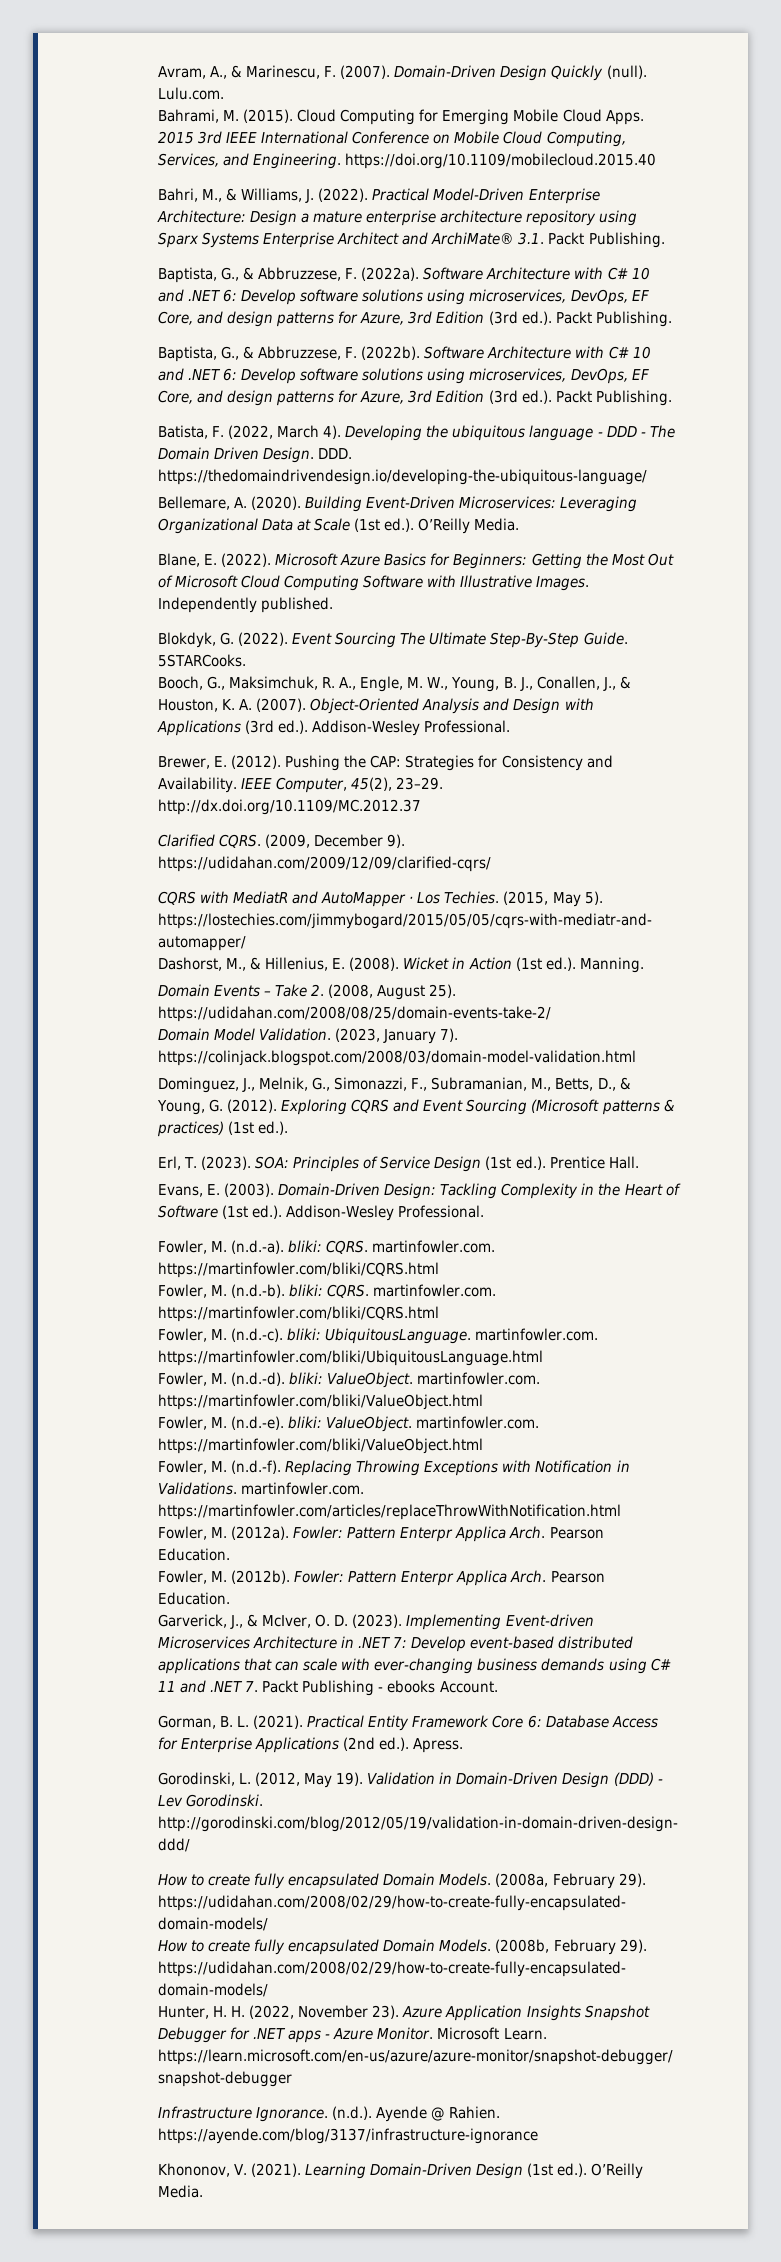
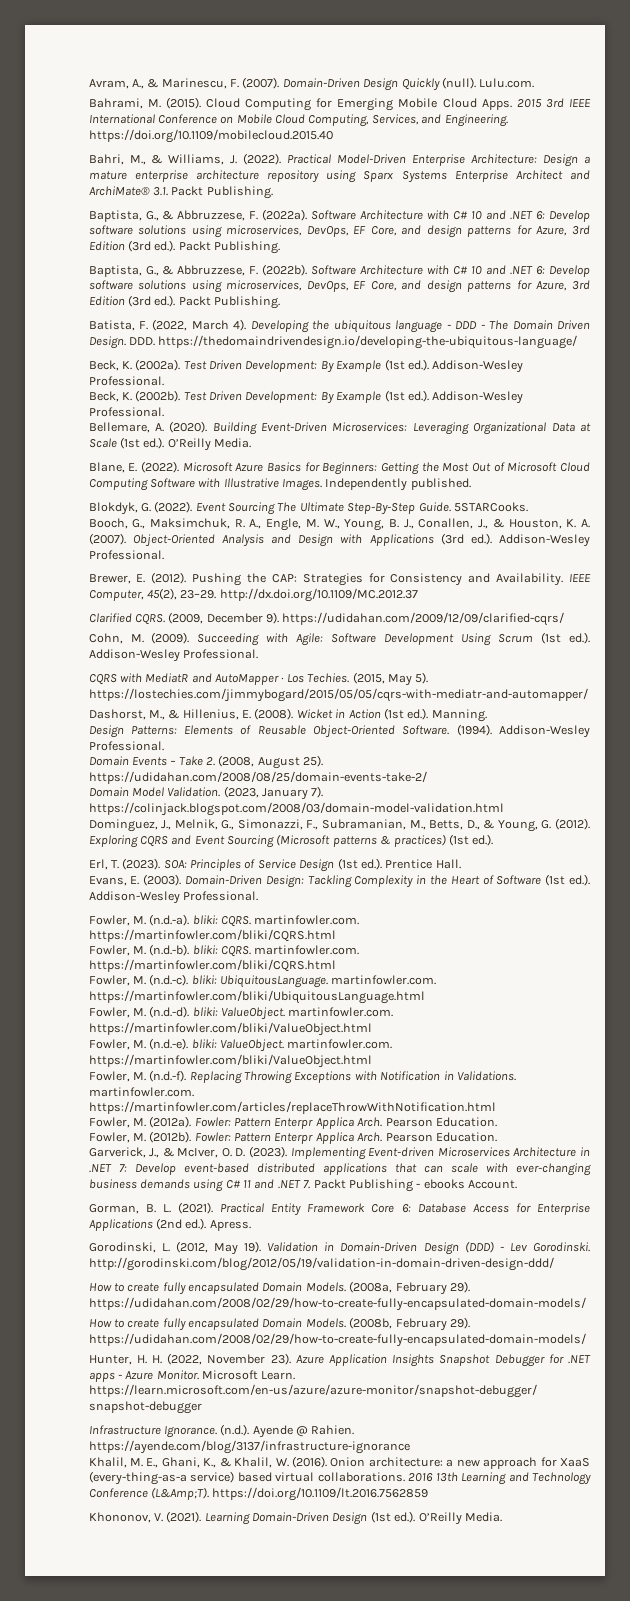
+ Beck, K. (2002a). Test Driven Development: By Example (1st ed.). Addison-Wesley Professional.
+ Beck, K. (2002b). Test Driven Development: By Example (1st ed.). Addison-Wesley Professional.
+ Cohn, M. (2009). Succeeding with Agile: Software Development Using Scrum (1st ed.). Addison-Wesley Professional.
+ Design Patterns: Elements of Reusable Object-Oriented Software. (1994). Addison-Wesley Professional.
+ Khalil, M. E., Ghani, K., & Khalil, W. (2016). Onion architecture: a new approach for XaaS (every-thing-as-a service) based virtual collaborations. 2016 13th Learning and Technology Conference (L&Amp;T). https://doi.org/10.1109/lt.2016.7562859

